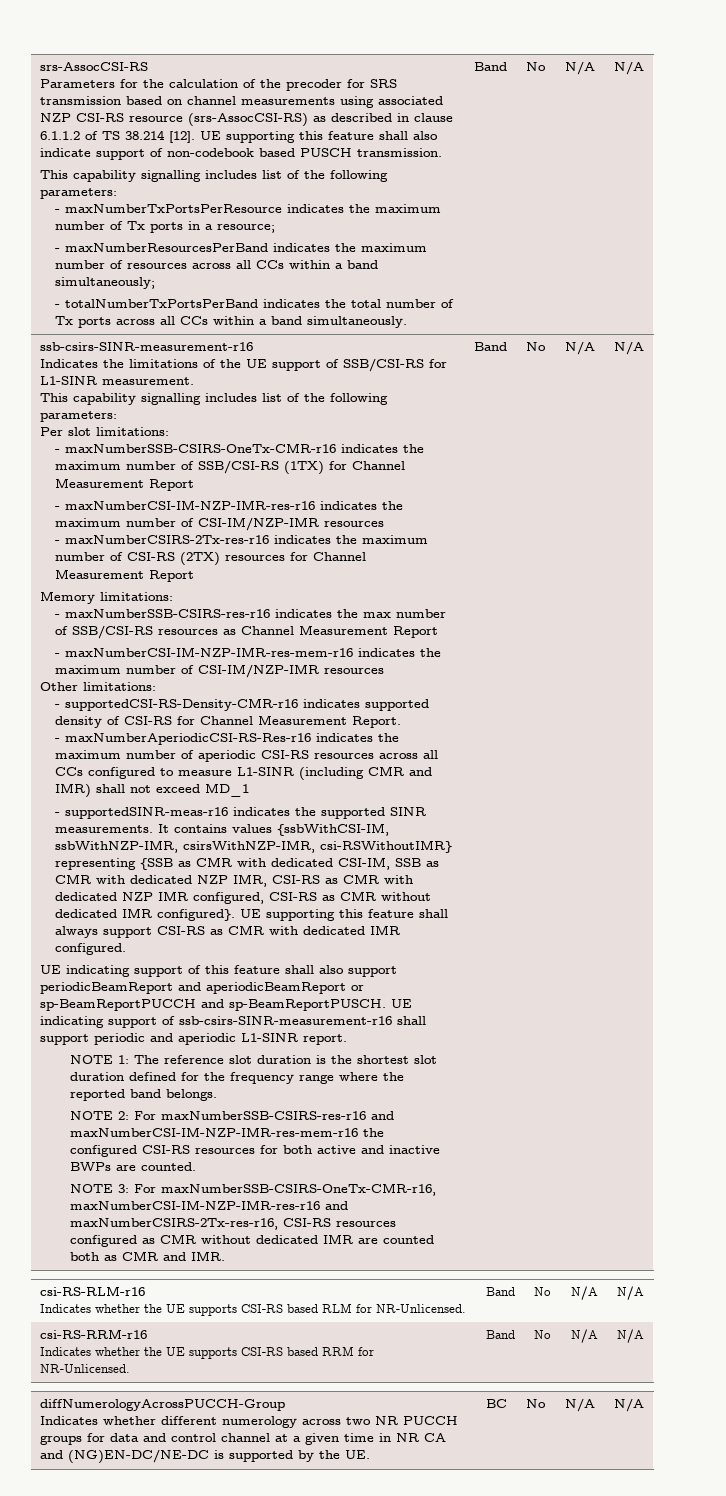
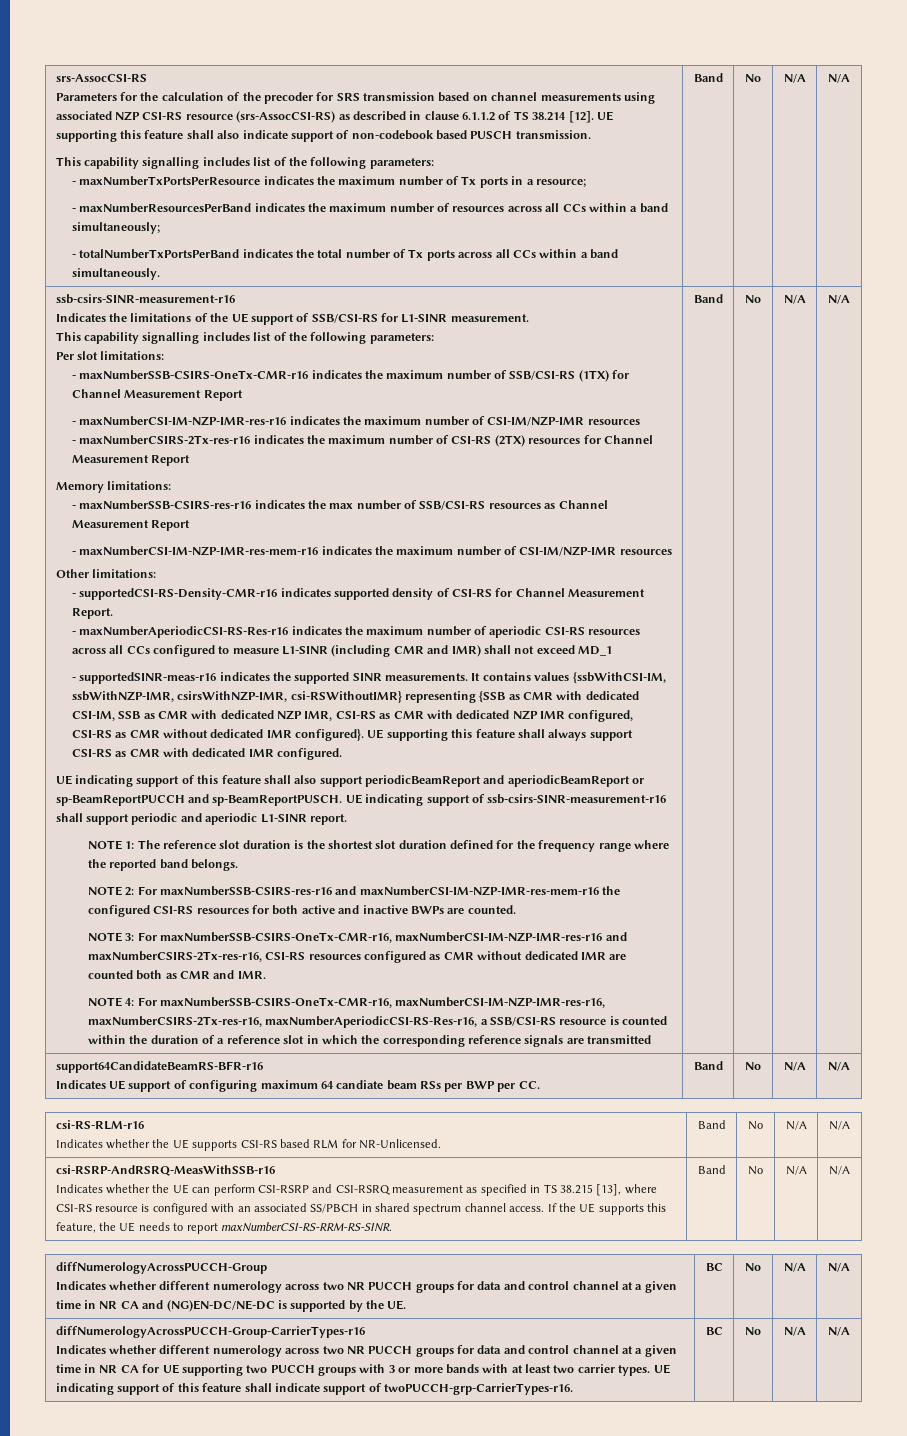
- NOTE 3: For maxNumberSSB-CSIRS-OneTx-CMR-r16, maxNumberCSI-IM-NZP-IMR-res-r16 and maxNumberCSIRS-2Tx-res-r16, CSI-RS resources configured as CMR without dedicated IMR are counted both as CMR and IMR. | Band | No | N/A | N/A
+ NOTE 3: For maxNumberSSB-CSIRS-OneTx-CMR-r16, maxNumberCSI-IM-NZP-IMR-res-r16 and maxNumberCSIRS-2Tx-res-r16, CSI-RS resources configured as CMR without dedicated IMR are counted both as CMR and IMR.
+ NOTE 4: For maxNumberSSB-CSIRS-OneTx-CMR-r16, maxNumberCSI-IM-NZP-IMR-res-r16, maxNumberCSIRS-2Tx-res-r16, maxNumberAperiodicCSI-RS-Res-r16, a SSB/CSI-RS resource is counted within the duration of a reference slot in which the corresponding reference signals are transmitted | Band | No | N/A | N/A
+ support64CandidateBeamRS-BFR-r16
+ Indicates UE support of configuring maximum 64 candiate beam RSs per BWP per CC. | Band | No | N/A | N/A
- csi-RS-RRM-r16
- Indicates whether the UE supports CSI-RS based RRM for NR-Unlicensed.
+ csi-RSRP-AndRSRQ-MeasWithSSB-r16
+ Indicates whether the UE can perform CSI-RSRP and CSI-RSRQ measurement as specified in TS 38.215 [13], where CSI-RS resource is configured with an associated SS/PBCH in shared spectrum channel access. If the UE supports this feature, the UE needs to report maxNumberCSI-RS-RRM-RS-SINR.
+ diffNumerologyAcrossPUCCH-Group-CarrierTypes-r16
+ Indicates whether different numerology across two NR PUCCH groups for data and control channel at a given time in NR CA for UE supporting two PUCCH groups with 3 or more bands with at least two carrier types. UE indicating support of this feature shall indicate support of twoPUCCH-grp-CarrierTypes-r16. | BC | No | N/A | N/A

